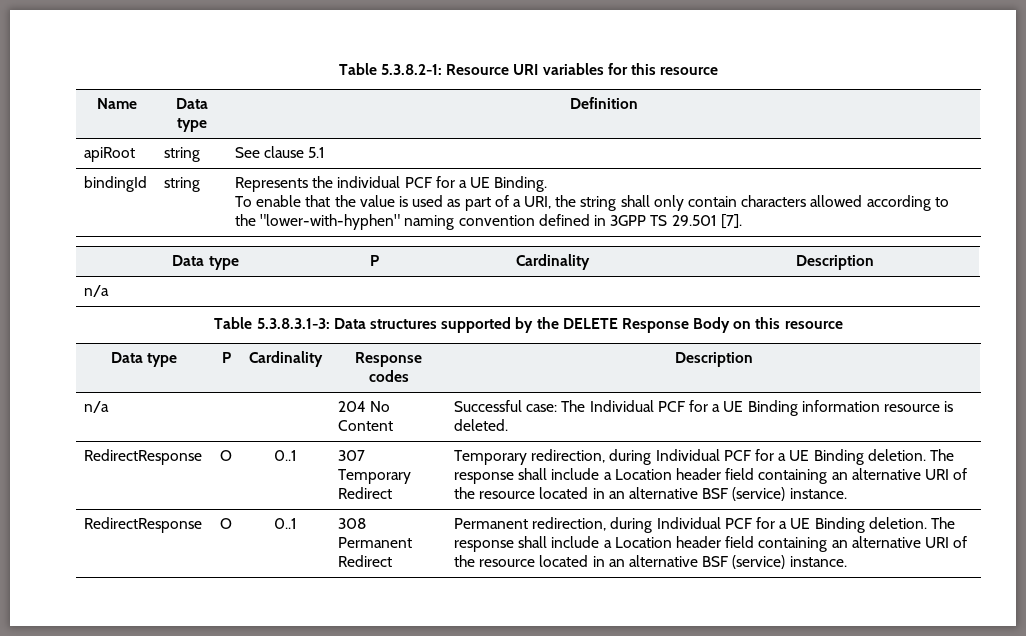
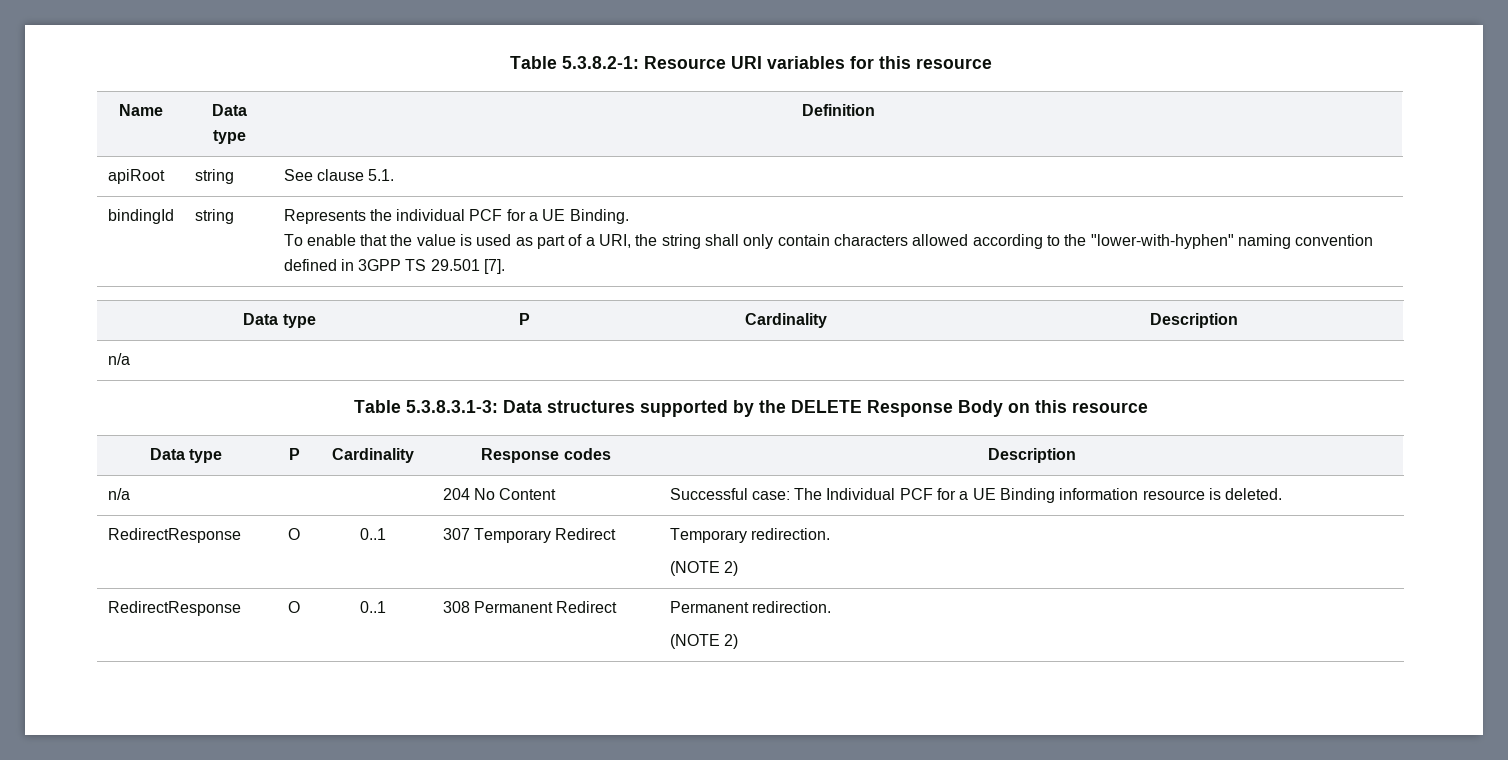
- apiRoot | string | See clause 5.1
+ apiRoot | string | See clause 5.1.
- RedirectResponse | O | 0..1 | 307 Temporary Redirect | Temporary redirection, during Individual PCF for a UE Binding deletion. The response shall include a Location header field containing an alternative URI of the resource located in an alternative BSF (service) instance.
+ RedirectResponse | O | 0..1 | 307 Temporary Redirect | Temporary redirection.
+ (NOTE 2)
- RedirectResponse | O | 0..1 | 308 Permanent Redirect | Permanent redirection, during Individual PCF for a UE Binding deletion. The response shall include a Location header field containing an alternative URI of the resource located in an alternative BSF (service) instance.
+ RedirectResponse | O | 0..1 | 308 Permanent Redirect | Permanent redirection.
+ (NOTE 2)

